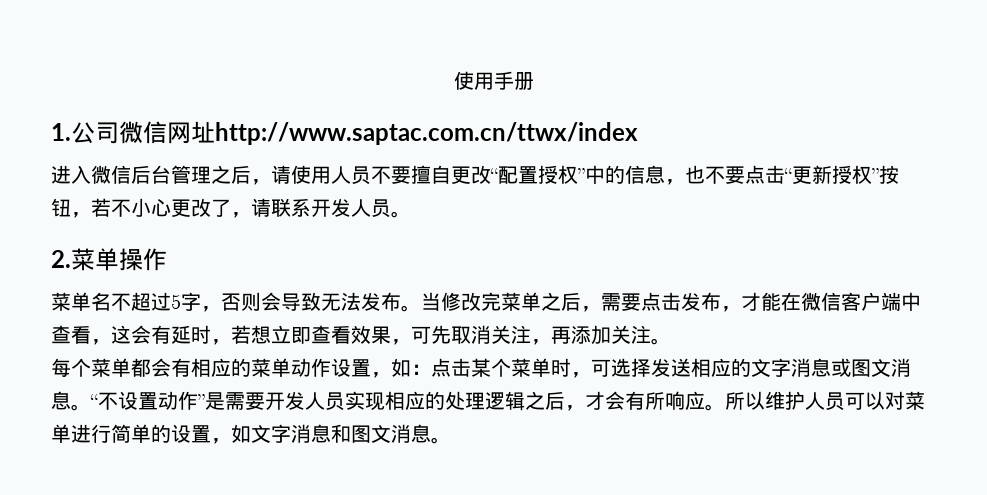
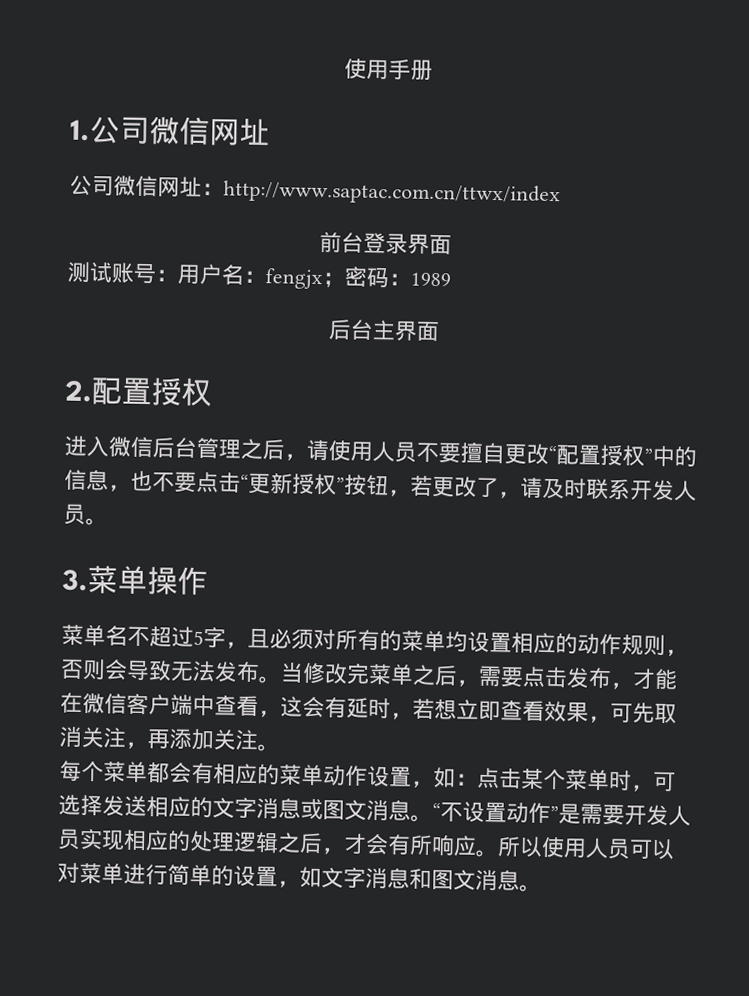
- 1.公司微信网址http://www.saptac.com.cn/ttwx/index
+ 1.公司微信网址
+ 公司微信网址：http://www.saptac.com.cn/ttwx/index
+ 前台登录界面
+ 测试账号：用户名：fengjx；密码：1989
+ 后台主界面
+ 2.配置授权
- 进入微信后台管理之后，请使用人员不要擅自更改“配置授权”中的信息，也不要点击“更新授权”按钮，若不小心更改了，请联系开发人员。
+ 进入微信后台管理之后，请使用人员不要擅自更改“配置授权”中的信息，也不要点击“更新授权”按钮，若更改了，请及时联系开发人员。
- 2.菜单操作
+ 3.菜单操作
- 菜单名不超过5字，否则会导致无法发布。
+ 菜单名不超过5字，且必须对所有的菜单均设置相应的动作规则，否则会导致无法发布。
- 所以维护人员可以对菜单进行简单的设置，如文字消息和图文消息。
+ 所以使用人员可以对菜单进行简单的设置，如文字消息和图文消息。

